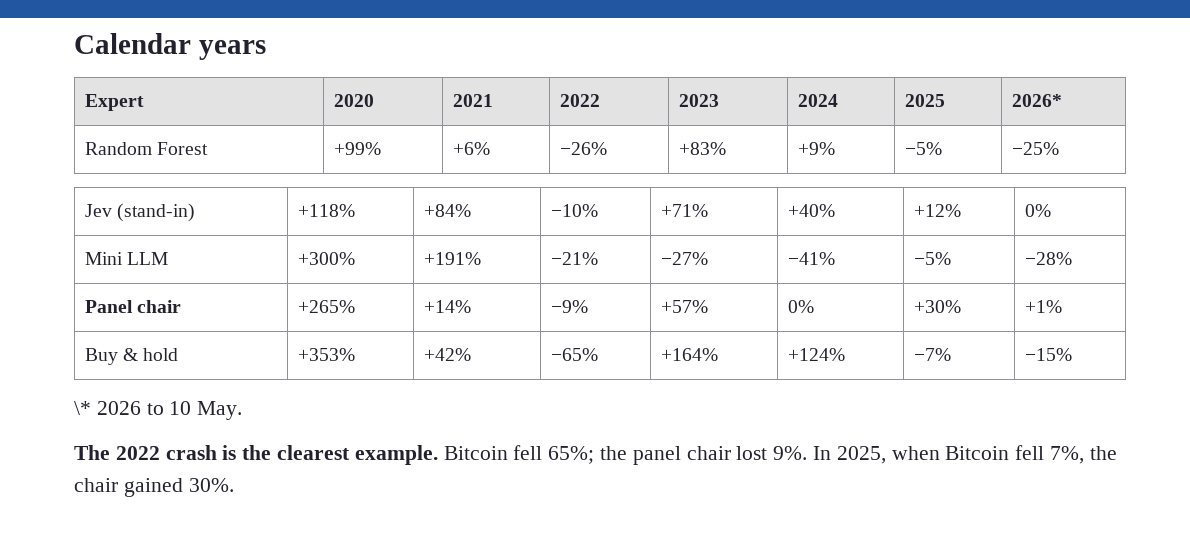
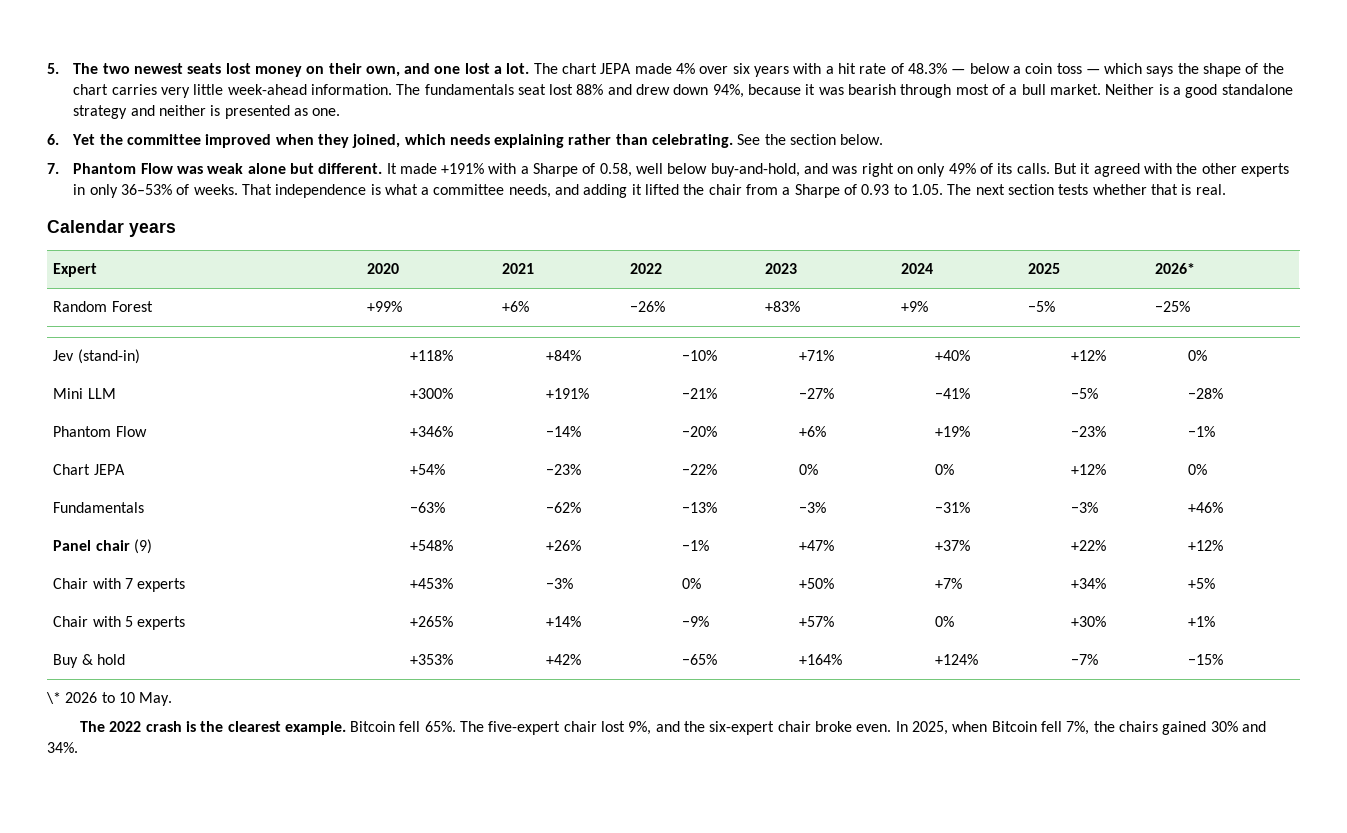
+ 5. The two newest seats lost money on their own, and one lost a lot. The chart JEPA made 4% over six years with a hit rate of 48.3% — below a coin toss — which says the shape of the chart carries very little week-ahead information. The fundamentals seat lost 88% and drew down 94%, because it was bearish through most of a bull market. Neither is a good standalone strategy and neither is presented as one.
+ 6. Yet the committee improved when they joined, which needs explaining rather than celebrating. See the section below.
+ 7. Phantom Flow was weak alone but different. It made +191% with a Sharpe of 0.58, well below buy-and-hold, and was right on only 49% of its calls. But it agreed with the other experts in only 36–53% of weeks. That independence is what a committee needs, and adding it lifted the chair from a Sharpe of 0.93 to 1.05. The next section tests whether that is real.
- Panel chair | +265% | +14% | −9% | +57% | 0% | +30% | +1%
+ Phantom Flow | +346% | −14% | −20% | +6% | +19% | −23% | −1%
+ Chart JEPA | +54% | −23% | −22% | 0% | 0% | +12% | 0%
+ Fundamentals | −63% | −62% | −13% | −3% | −31% | −3% | +46%
+ Panel chair (9) | +548% | +26% | −1% | +47% | +37% | +22% | +12%
+ Chair with 7 experts | +453% | −3% | 0% | +50% | +7% | +34% | +5%
+ Chair with 5 experts | +265% | +14% | −9% | +57% | 0% | +30% | +1%
- Bitcoin fell 65%; the panel chair lost 9%.
+ Bitcoin fell 65%. The five-expert chair lost 9%, and the six-expert chair broke even.
- In 2025, when Bitcoin fell 7%, the chair gained 30%.
+ In 2025, when Bitcoin fell 7%, the chairs gained 30% and 34%.

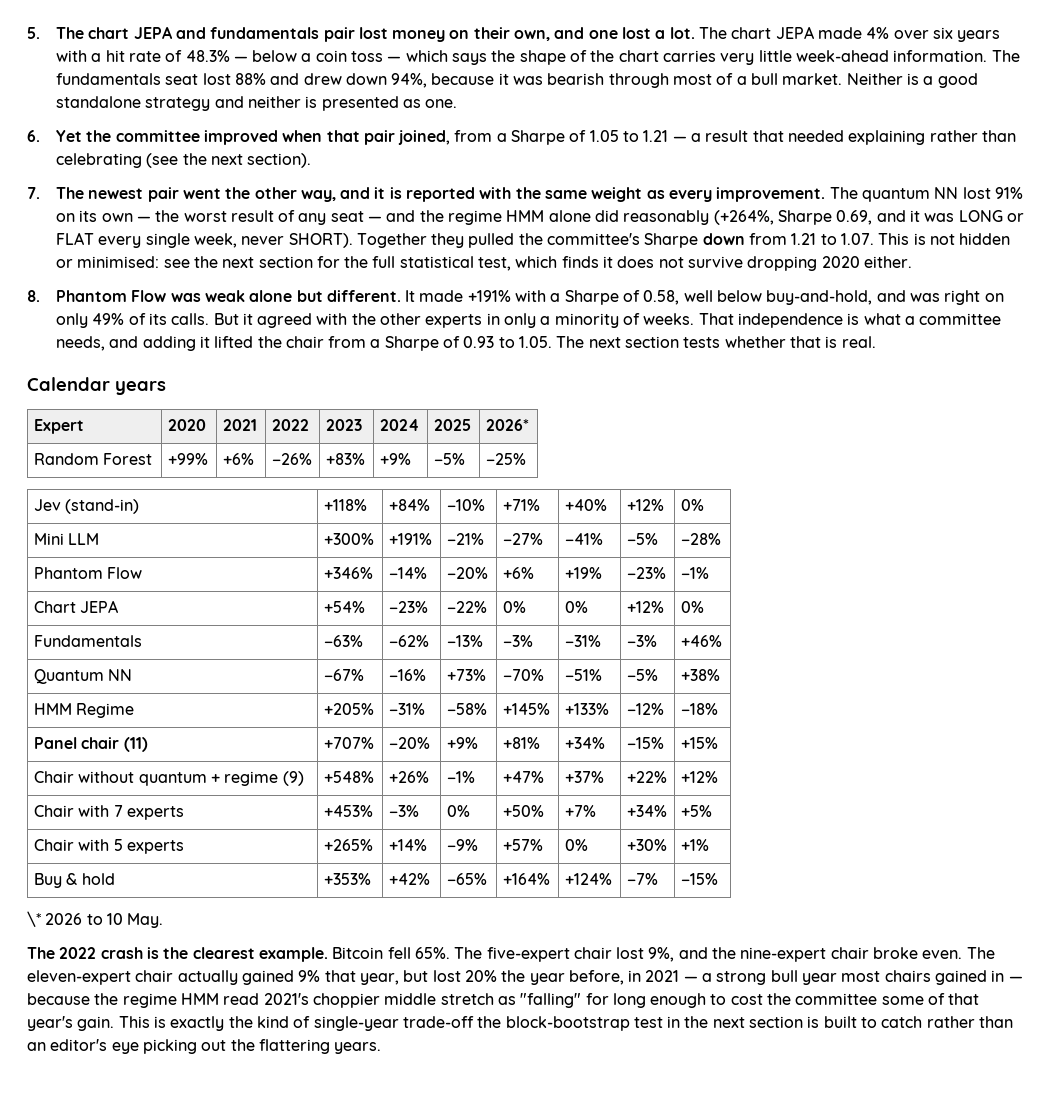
- 5. The two newest seats lost money on their own, and one lost a lot.
+ 5. The chart JEPA and fundamentals pair lost money on their own, and one lost a lot.
- 6. Yet the committee improved when they joined, which needs explaining rather than celebrating. See the section below.
- 7. Phantom Flow was weak alone but different.
+ 6. Yet the committee improved when that pair joined, from a Sharpe of 1.05 to 1.21 — a result that needed explaining rather than celebrating (see the next section).
+ 7. The newest pair went the other way, and it is reported with the same weight as every improvement. The quantum NN lost 91% on its own — the worst result of any seat — and the regime HMM alone did reasonably (+264%, Sharpe 0.69, and it was LONG or FLAT every single week, never SHORT). Together they pulled the committee's Sharpe down from 1.21 to 1.07. This is not hidden or minimised: see the next section for the full statistical test, which finds it does not survive dropping 2020 either.
+ 8. Phantom Flow was weak alone but different.
- But it agreed with the other experts in only 36–53% of weeks.
+ But it agreed with the other experts in only a minority of weeks.
- Panel chair (9) | +548% | +26% | −1% | +47% | +37% | +22% | +12%
+ Quantum NN | −67% | −16% | +73% | −70% | −51% | −5% | +38%
+ HMM Regime | +205% | −31% | −58% | +145% | +133% | −12% | −18%
+ Panel chair (11) | +707% | −20% | +9% | +81% | +34% | −15% | +15%
+ Chair without quantum + regime (9) | +548% | +26% | −1% | +47% | +37% | +22% | +12%
- The five-expert chair lost 9%, and the six-expert chair broke even.
+ The five-expert chair lost 9%, and the nine-expert chair broke even.
- In 2025, when Bitcoin fell 7%, the chairs gained 30% and 34%.
+ The eleven-expert chair actually gained 9% that year, but lost 20% the year before, in 2021 — a strong bull year most chairs gained in — because the regime HMM read 2021's choppier middle stretch as "falling" for long enough to cost the committee some of that year's gain. This is exactly the kind of single-year trade-off the block-bootstrap test in the next section is built to catch rather than an editor's eye picking out the flattering years.

